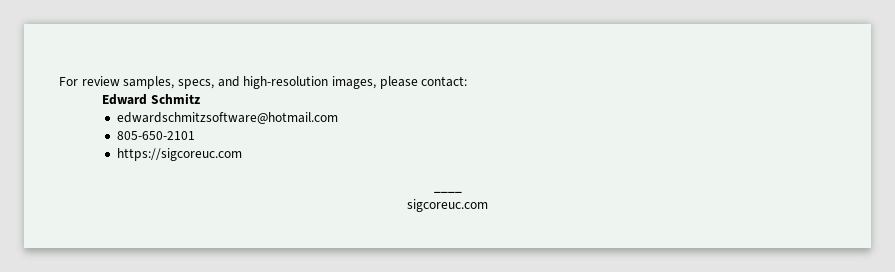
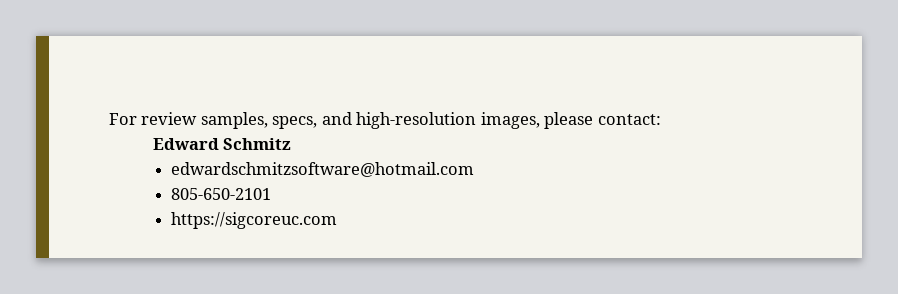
- ____
- sigcoreuc.com

